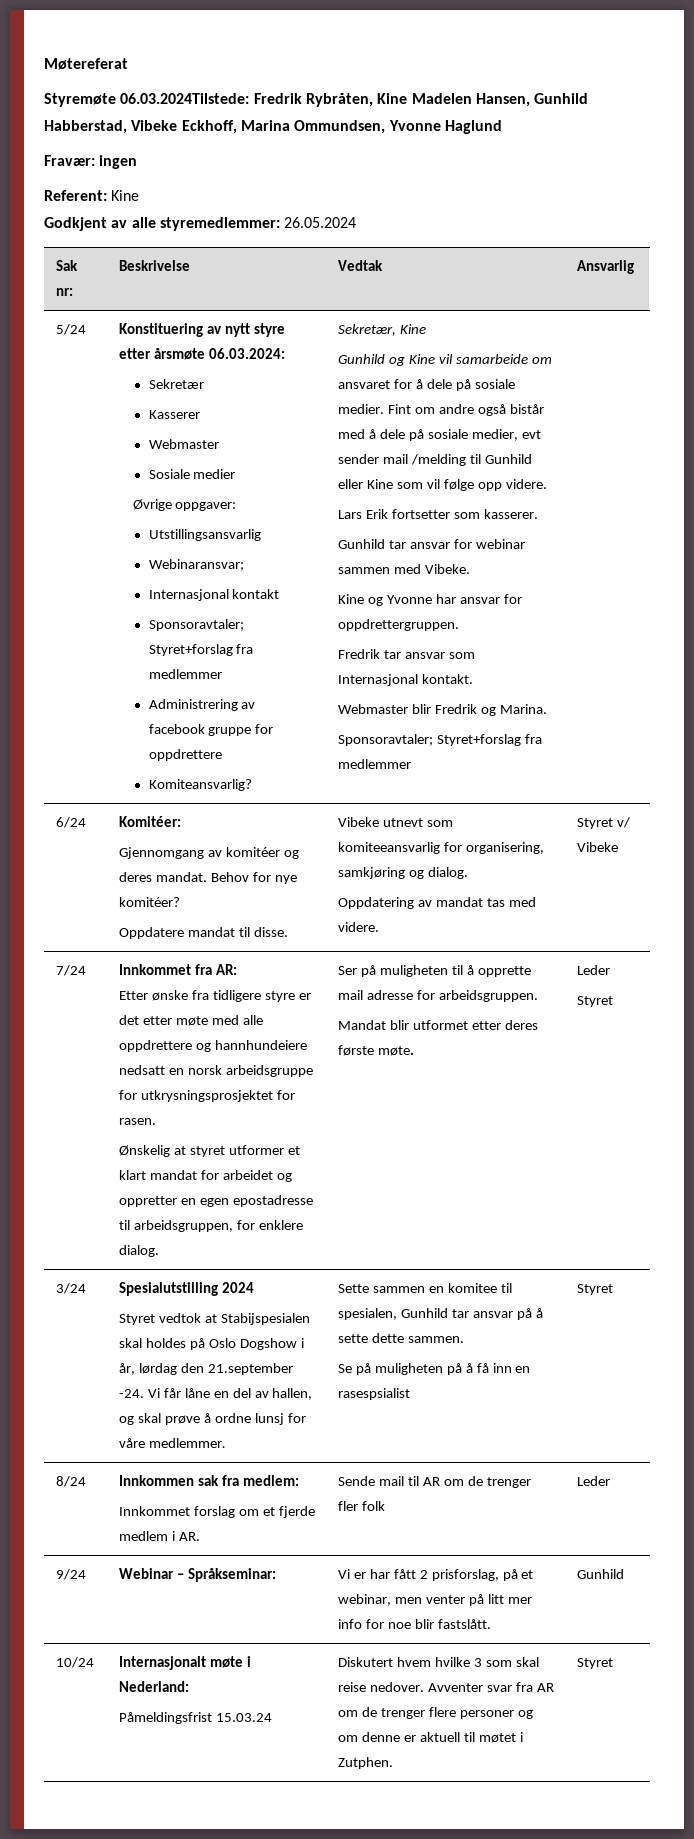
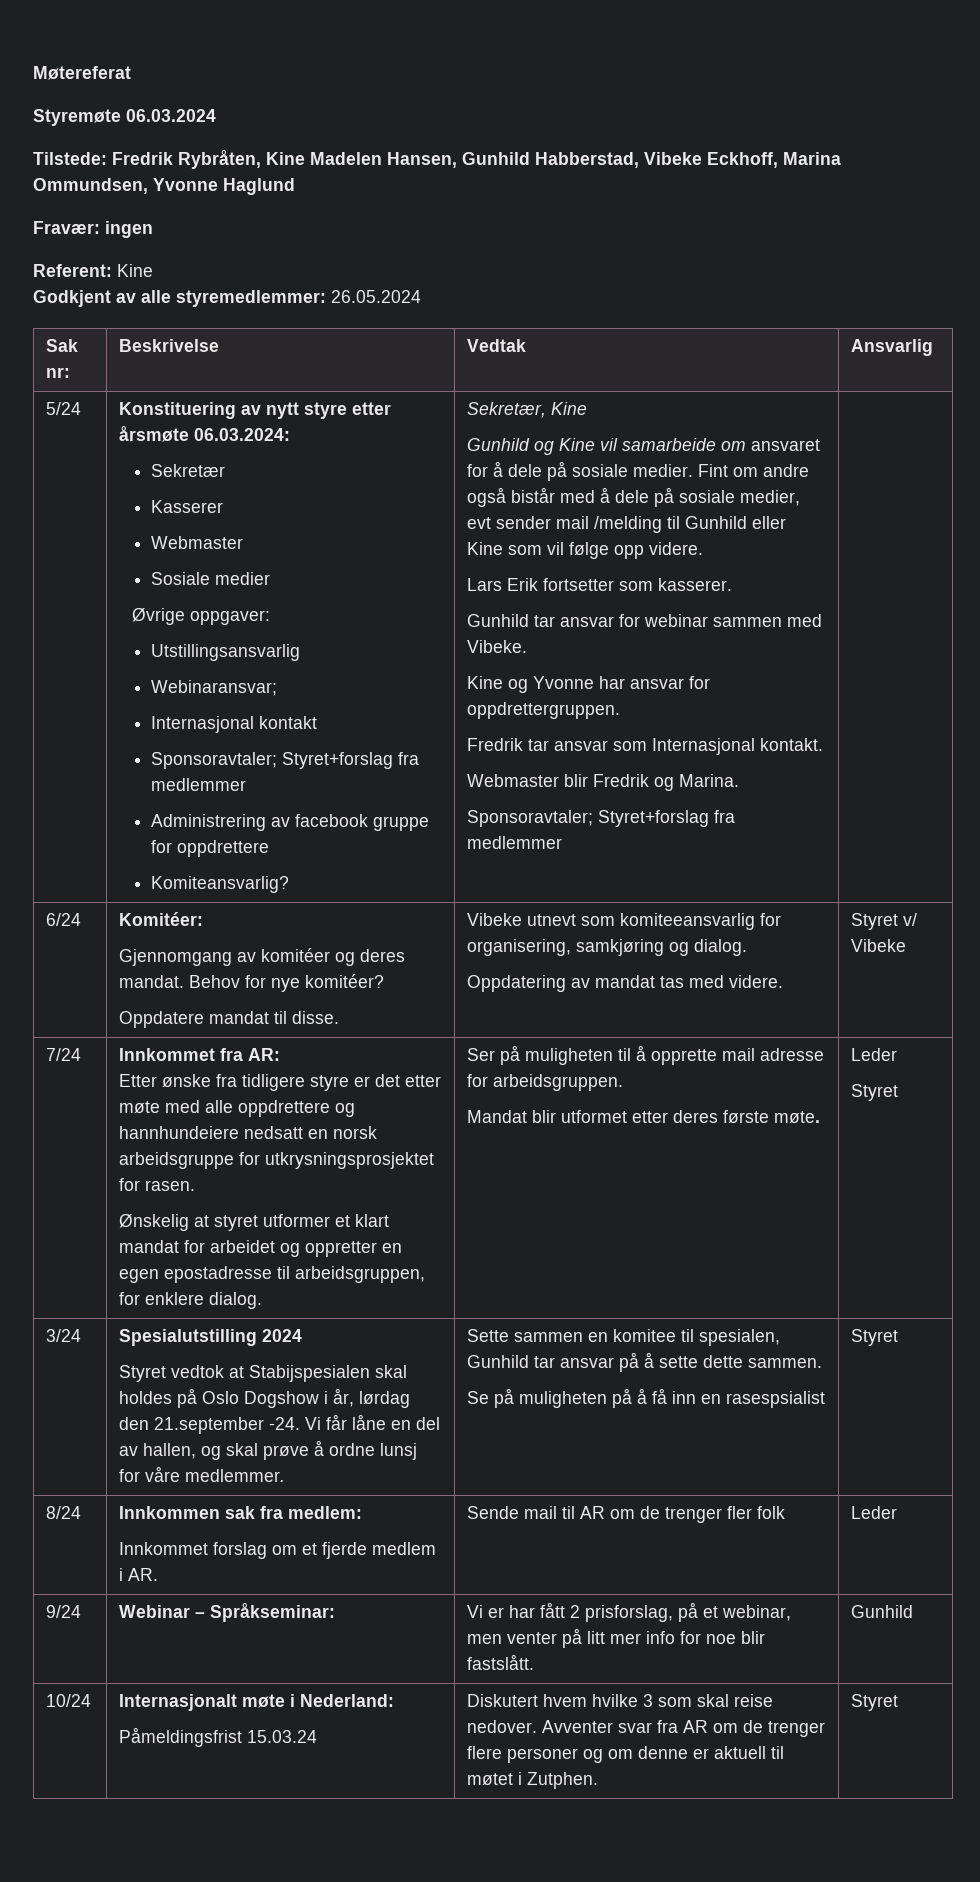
- Styremøte 06.03.2024Tilstede: Fredrik Rybråten, Kine Madelen Hansen, Gunhild Habberstad, Vibeke Eckhoff, Marina Ommundsen, Yvonne Haglund
+ Styremøte 06.03.2024
+ Tilstede: Fredrik Rybråten, Kine Madelen Hansen, Gunhild Habberstad, Vibeke Eckhoff, Marina Ommundsen, Yvonne Haglund

